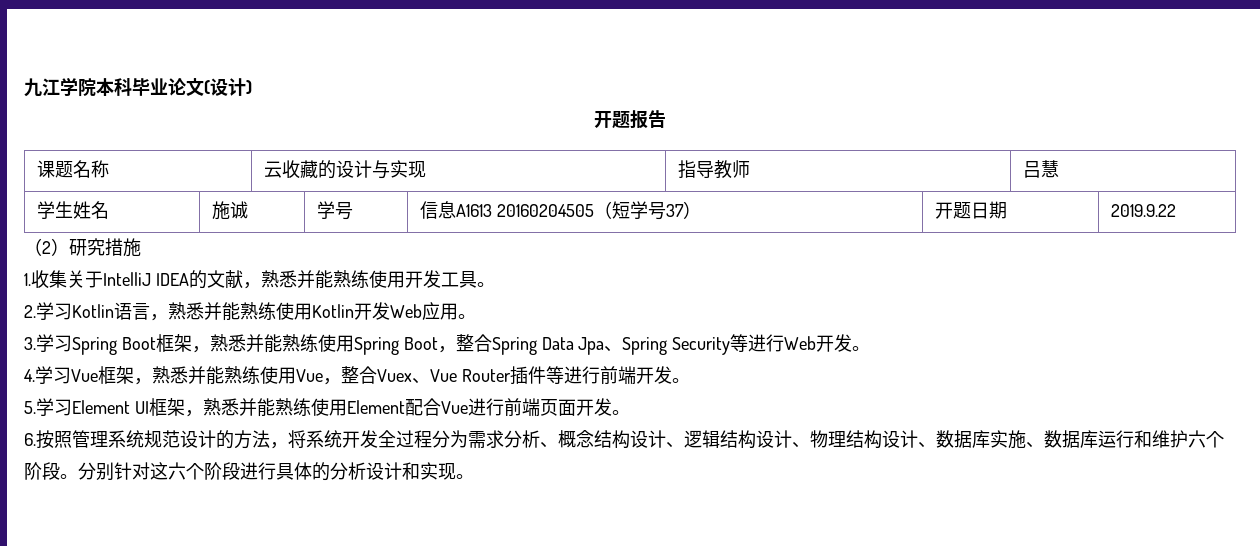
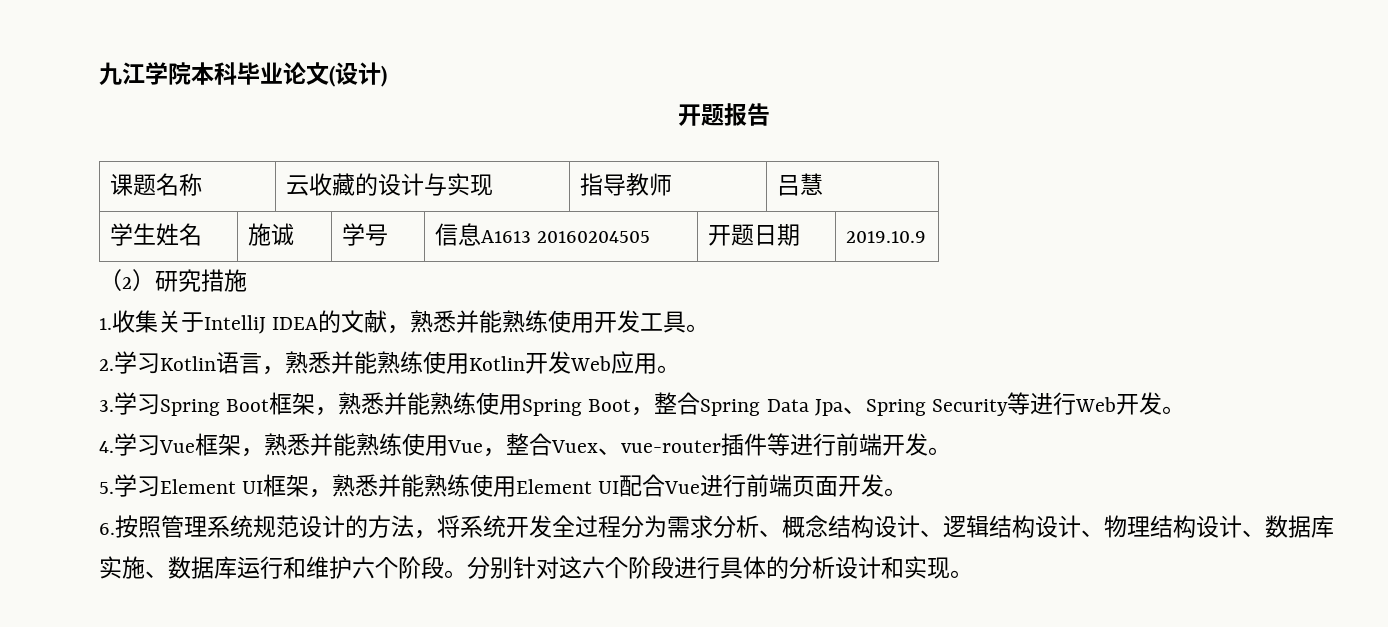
- 学生姓名 | 施诚 | 学号 | 信息A1613 20160204505（短学号37） | 开题日期 | 2019.9.22
+ 学生姓名 | 施诚 | 学号 | 信息A1613 20160204505 | 开题日期 | 2019.10.9
- 4.学习Vue框架，熟悉并能熟练使用Vue，整合Vuex、Vue Router插件等进行前端开发。
+ 4.学习Vue框架，熟悉并能熟练使用Vue，整合Vuex、vue-router插件等进行前端开发。
- 5.学习Element UI框架，熟悉并能熟练使用Element配合Vue进行前端页面开发。
+ 5.学习Element UI框架，熟悉并能熟练使用Element UI配合Vue进行前端页面开发。

